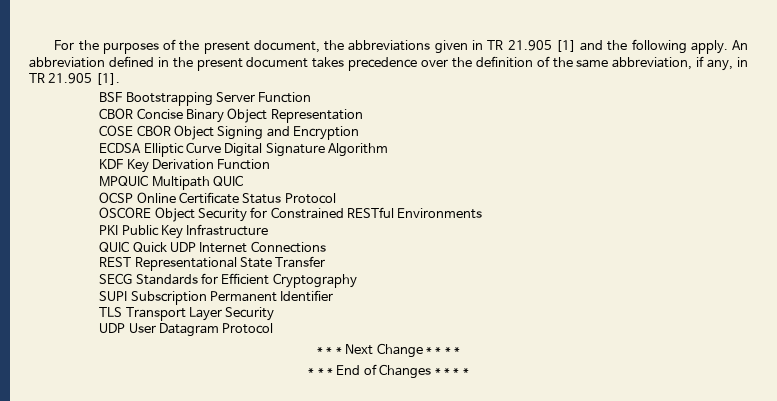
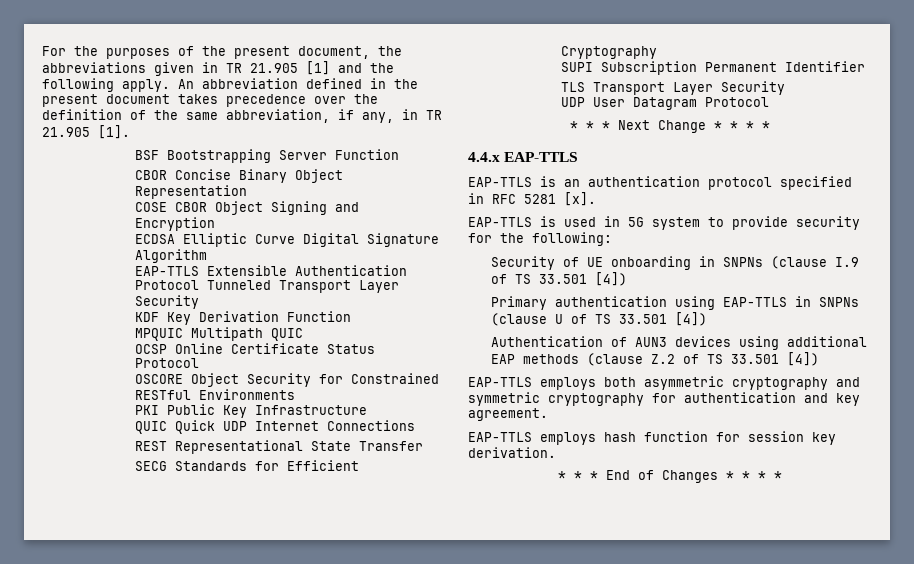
+ EAP-TTLS Extensible Authentication Protocol Tunneled Transport Layer Security
+ 4.4.x EAP-TTLS
+ EAP-TTLS is an authentication protocol specified in RFC 5281 [x].
+ EAP-TTLS is used in 5G system to provide security for the following:
+ Security of UE onboarding in SNPNs (clause I.9 of TS 33.501 [4])
+ Primary authentication using EAP-TTLS in SNPNs (clause U of TS 33.501 [4])
+ Authentication of AUN3 devices using additional EAP methods (clause Z.2 of TS 33.501 [4])
+ EAP-TTLS employs both asymmetric cryptography and symmetric cryptography for authentication and key agreement.
+ EAP-TTLS employs hash function for session key derivation.

